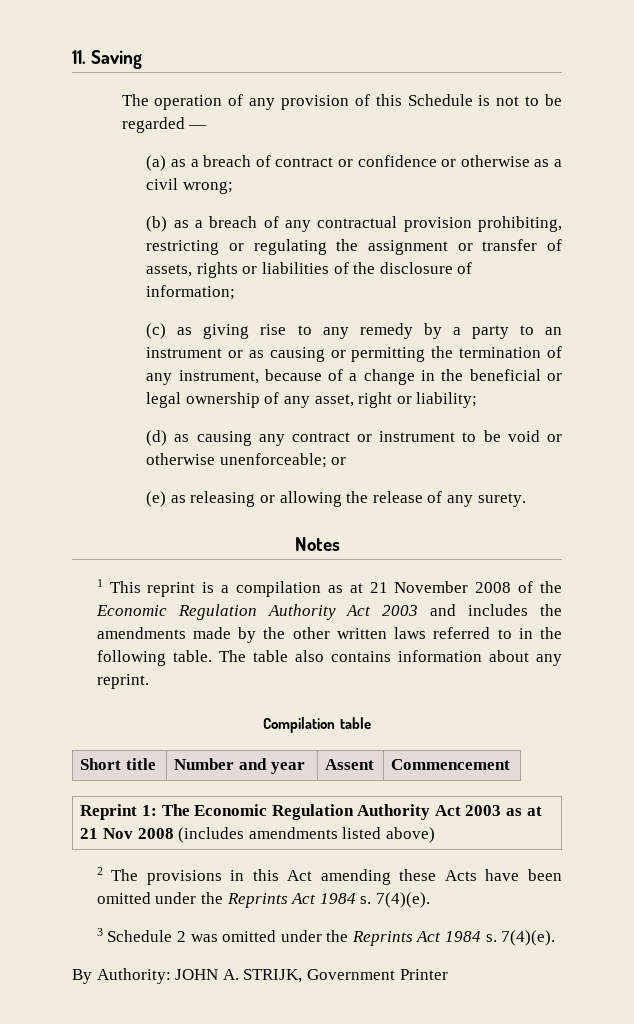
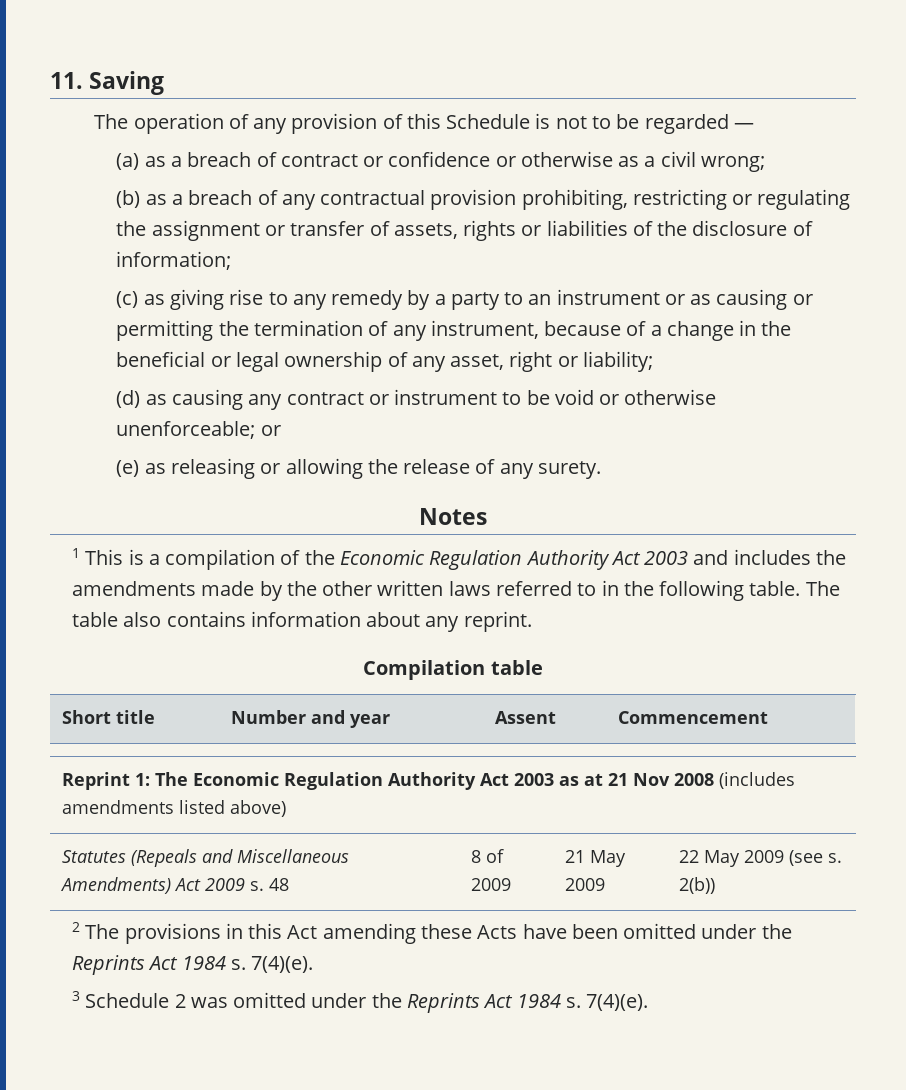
- 1 This reprint is a compilation as at 21 November 2008 of the Economic Regulation Authority Act 2003 and includes the amendments made by the other written laws referred to in the following table.
+ 1 This is a compilation of the Economic Regulation Authority Act 2003 and includes the amendments made by the other written laws referred to in the following table.
+ Statutes (Repeals and Miscellaneous Amendments) Act 2009 s. 48 | 8 of 2009 | 21 May 2009 | 22 May 2009 (see s. 2(b))
- By Authority: JOHN A. STRIJK, Government Printer

